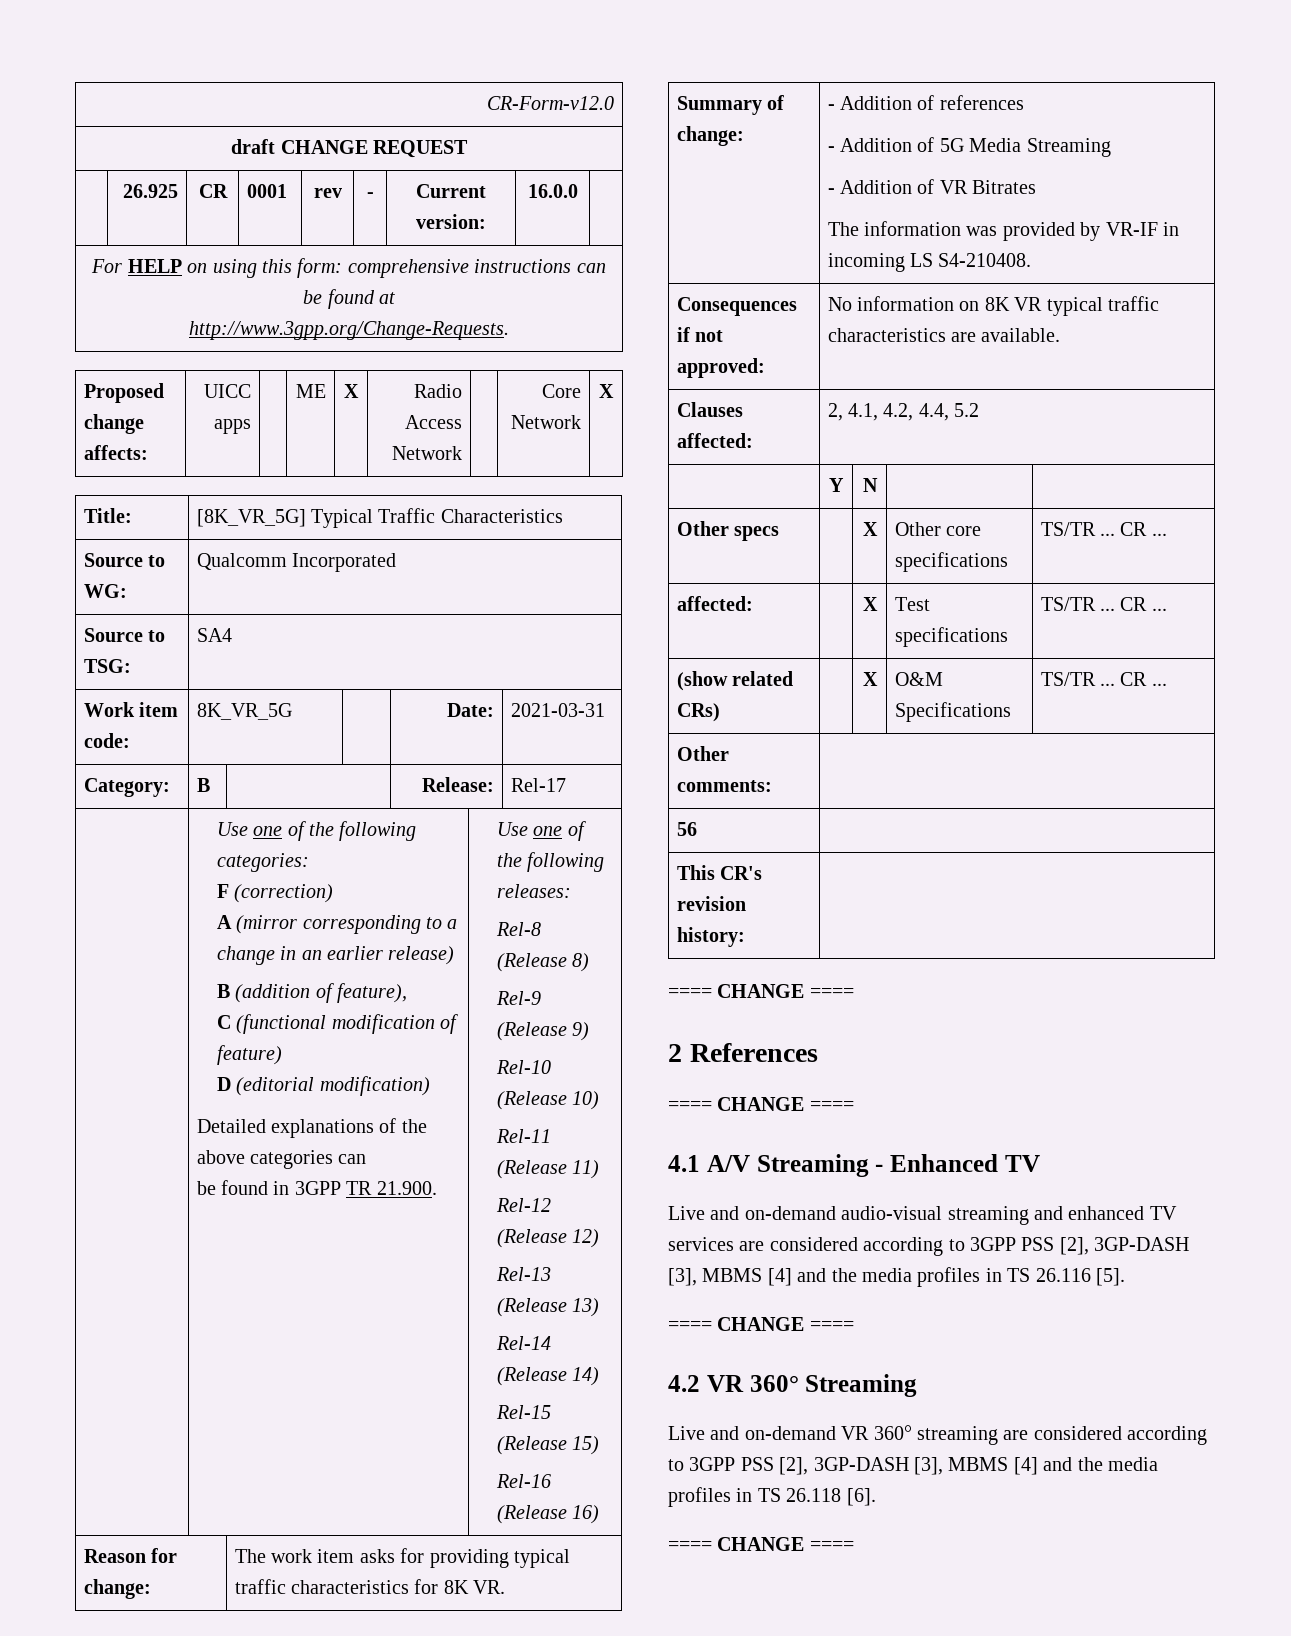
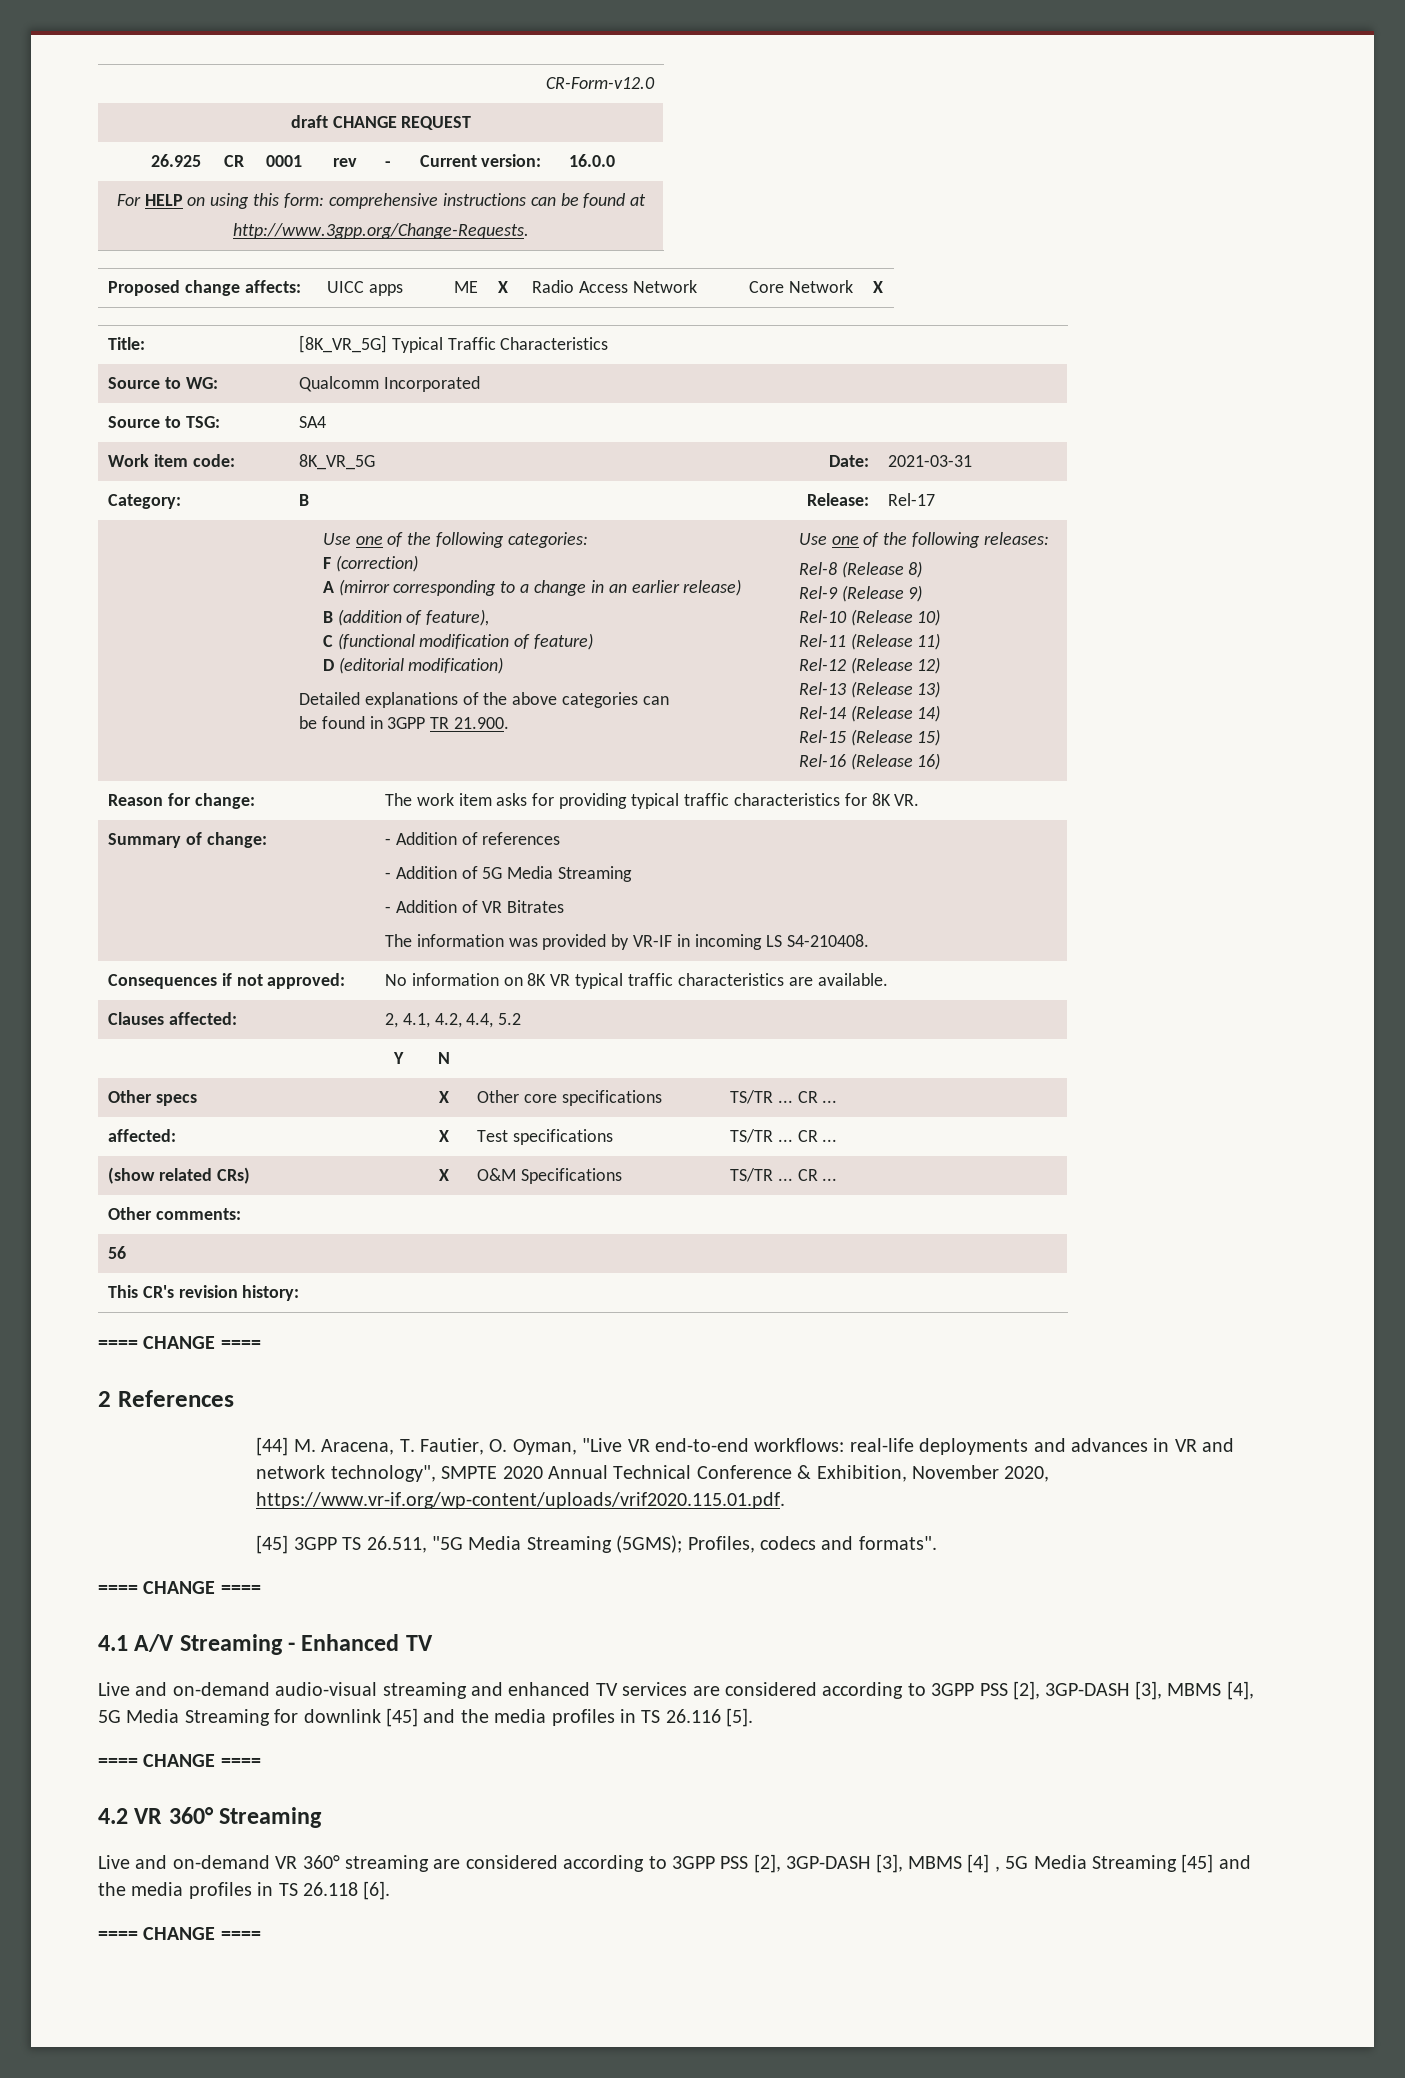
+ [44] M. Aracena, T. Fautier, O. Oyman, "Live VR end-to-end workflows: real-life deployments and advances in VR and network technology", SMPTE 2020 Annual Technical Conference & Exhibition, November 2020, https://www.vr-if.org/wp-content/uploads/vrif2020.115.01.pdf.
+ [45] 3GPP TS 26.511, "5G Media Streaming (5GMS); Profiles, codecs and formats".
- Live and on-demand audio-visual streaming and enhanced TV services are considered according to 3GPP PSS [2], 3GP-DASH [3], MBMS [4] and the media profiles in TS 26.116 [5].
+ Live and on-demand audio-visual streaming and enhanced TV services are considered according to 3GPP PSS [2], 3GP-DASH [3], MBMS [4], 5G Media Streaming for downlink [45] and the media profiles in TS 26.116 [5].
- Live and on-demand VR 360° streaming are considered according to 3GPP PSS [2], 3GP-DASH [3], MBMS [4] and the media profiles in TS 26.118 [6].
+ Live and on-demand VR 360° streaming are considered according to 3GPP PSS [2], 3GP-DASH [3], MBMS [4] , 5G Media Streaming [45] and the media profiles in TS 26.118 [6].

